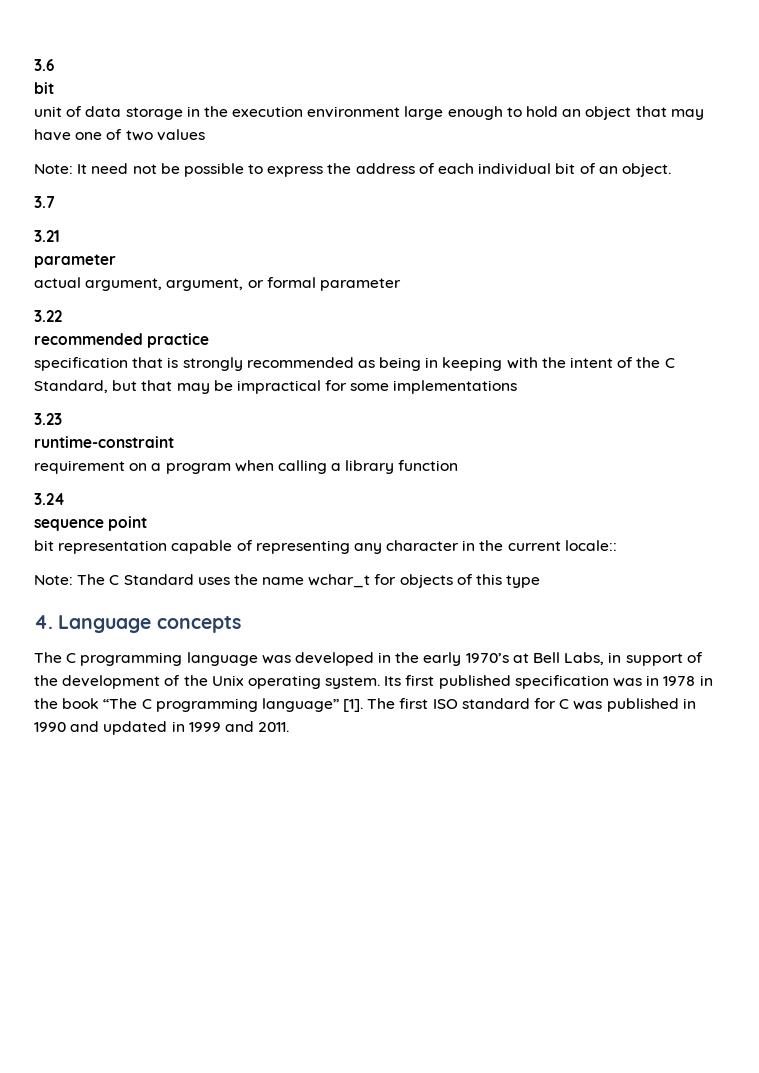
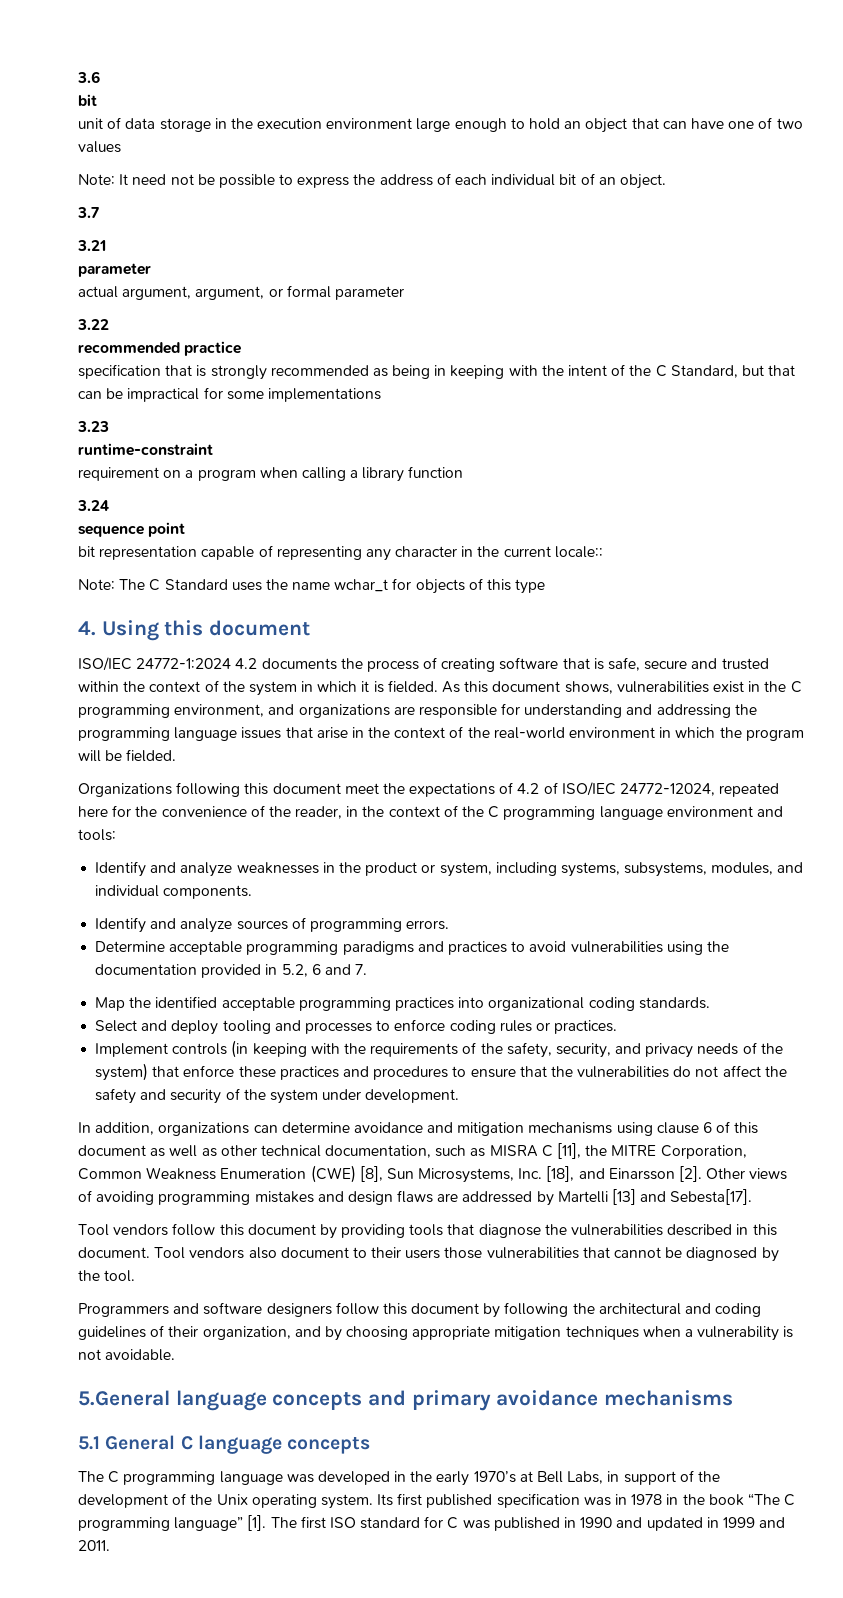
- unit of data storage in the execution environment large enough to hold an object that may have one of two values
+ unit of data storage in the execution environment large enough to hold an object that can have one of two values
- specification that is strongly recommended as being in keeping with the intent of the C Standard, but that may be impractical for some implementations
+ specification that is strongly recommended as being in keeping with the intent of the C Standard, but that can be impractical for some implementations
- 4. Language concepts
+ 4. Using this document
+ ISO/IEC 24772-1:2024 4.2 documents the process of creating software that is safe, secure and trusted within the context of the system in which it is fielded. As this document shows, vulnerabilities exist in the C programming environment, and organizations are responsible for understanding and addressing the programming language issues that arise in the context of the real-world environment in which the program will be fielded.
+ Organizations following this document meet the expectations of 4.2 of ISO/IEC 24772-12024, repeated here for the convenience of the reader, in the context of the C programming language environment and tools:
+ Identify and analyze weaknesses in the product or system, including systems, subsystems, modules, and individual components.
+ Identify and analyze sources of programming errors.
+ Determine acceptable programming paradigms and practices to avoid vulnerabilities using the documentation provided in 5.2, 6 and 7.
+ Map the identified acceptable programming practices into organizational coding standards.
+ Select and deploy tooling and processes to enforce coding rules or practices.
+ Implement controls (in keeping with the requirements of the safety, security, and privacy needs of the system) that enforce these practices and procedures to ensure that the vulnerabilities do not affect the safety and security of the system under development.
+ In addition, organizations can determine avoidance and mitigation mechanisms using clause 6 of this document as well as other technical documentation, such as MISRA C [11], the MITRE Corporation, Common Weakness Enumeration (CWE) [8], Sun Microsystems, Inc. [18], and Einarsson [2]. Other views of avoiding programming mistakes and design flaws are addressed by Martelli [13] and Sebesta[17].
+ Tool vendors follow this document by providing tools that diagnose the vulnerabilities described in this document. Tool vendors also document to their users those vulnerabilities that cannot be diagnosed by the tool.
+ Programmers and software designers follow this document by following the architectural and coding guidelines of their organization, and by choosing appropriate mitigation techniques when a vulnerability is not avoidable.
+ 5.General language concepts and primary avoidance mechanisms
+ 5.1 General C language concepts

